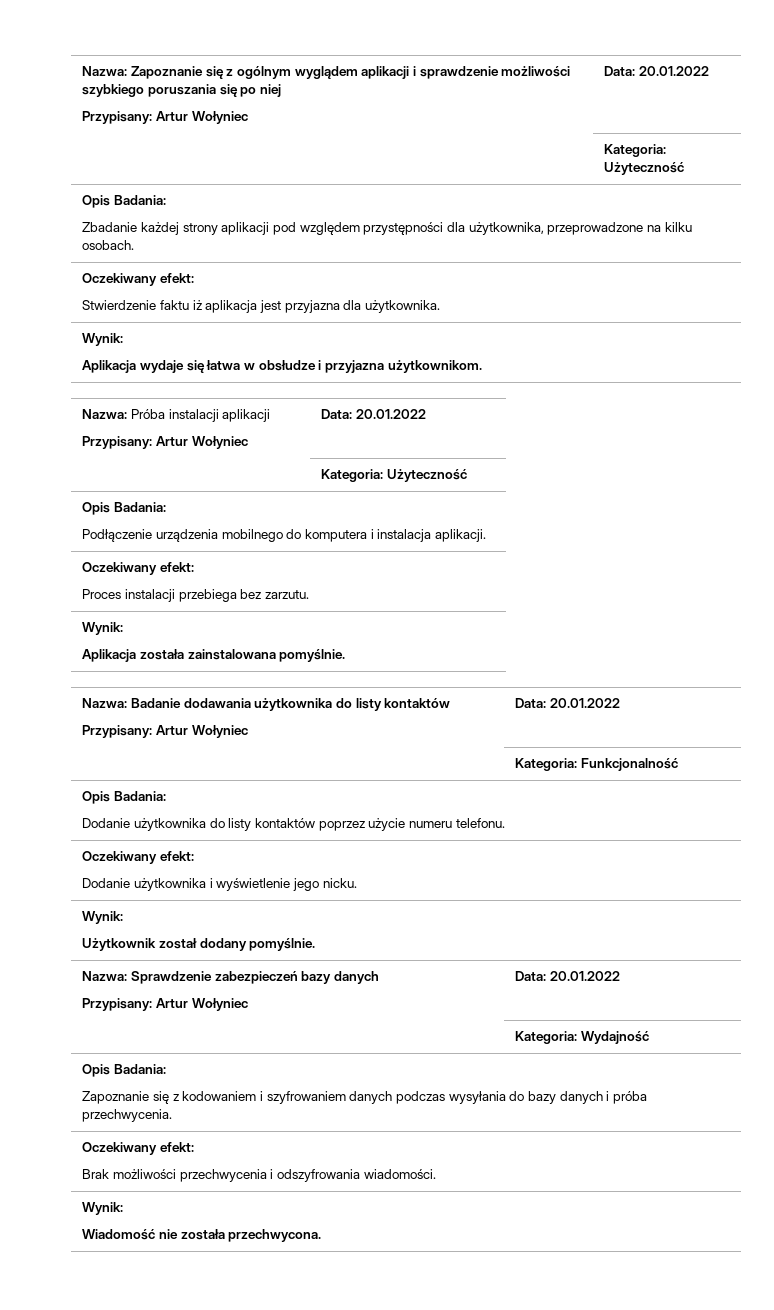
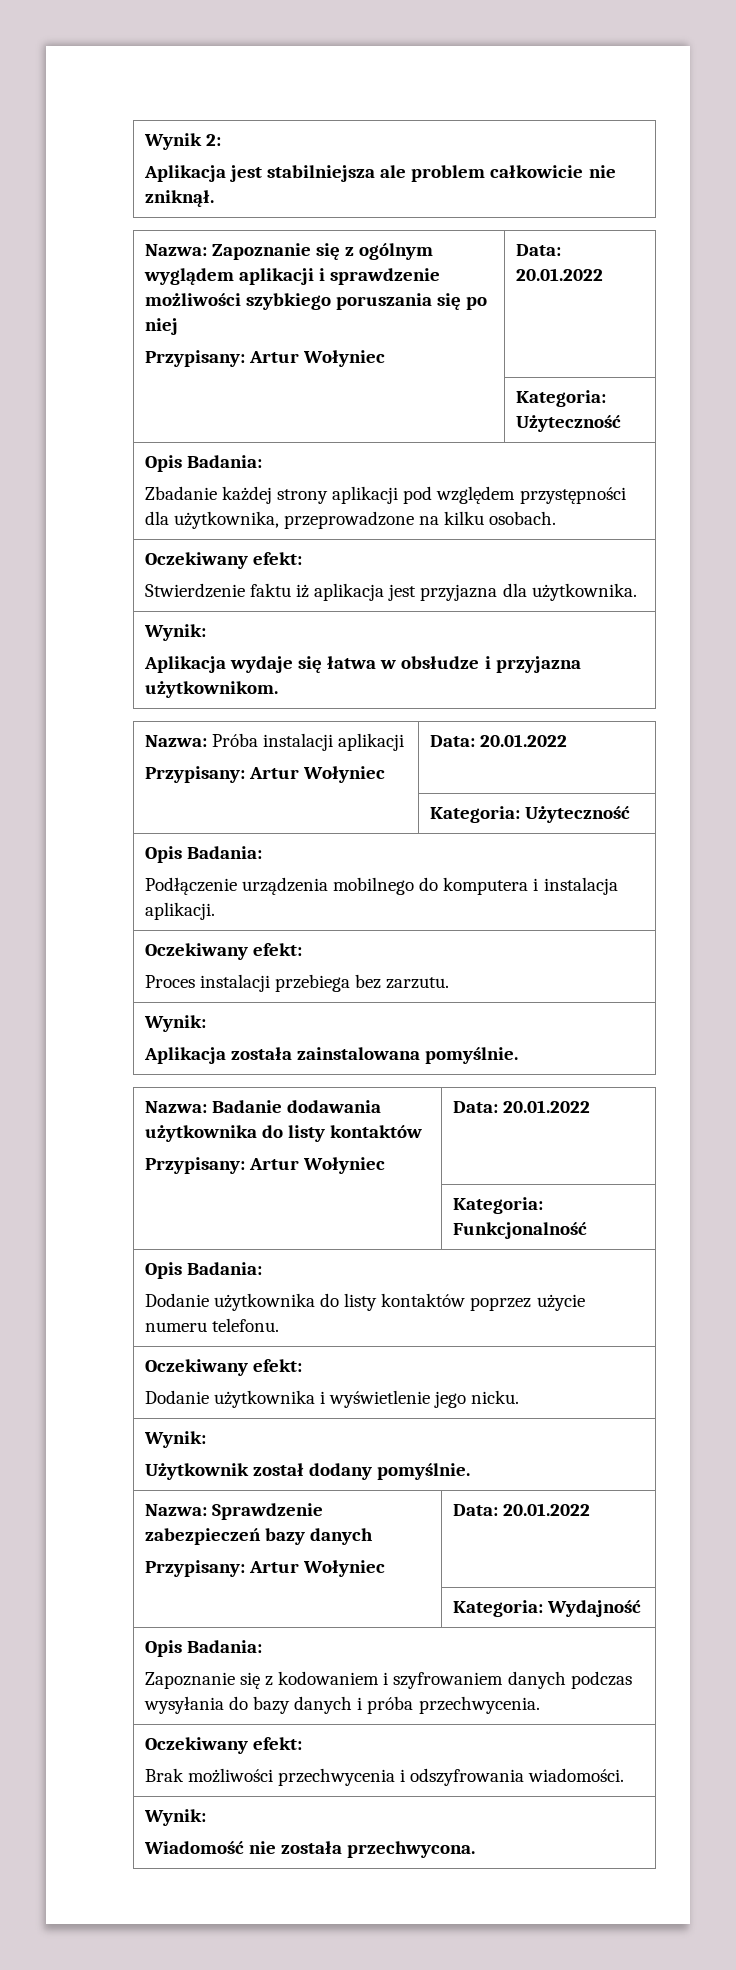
+ Wynik 2:
+ Aplikacja jest stabilniejsza ale problem całkowicie nie zniknął.

